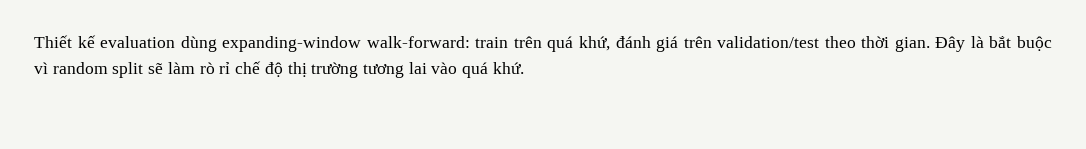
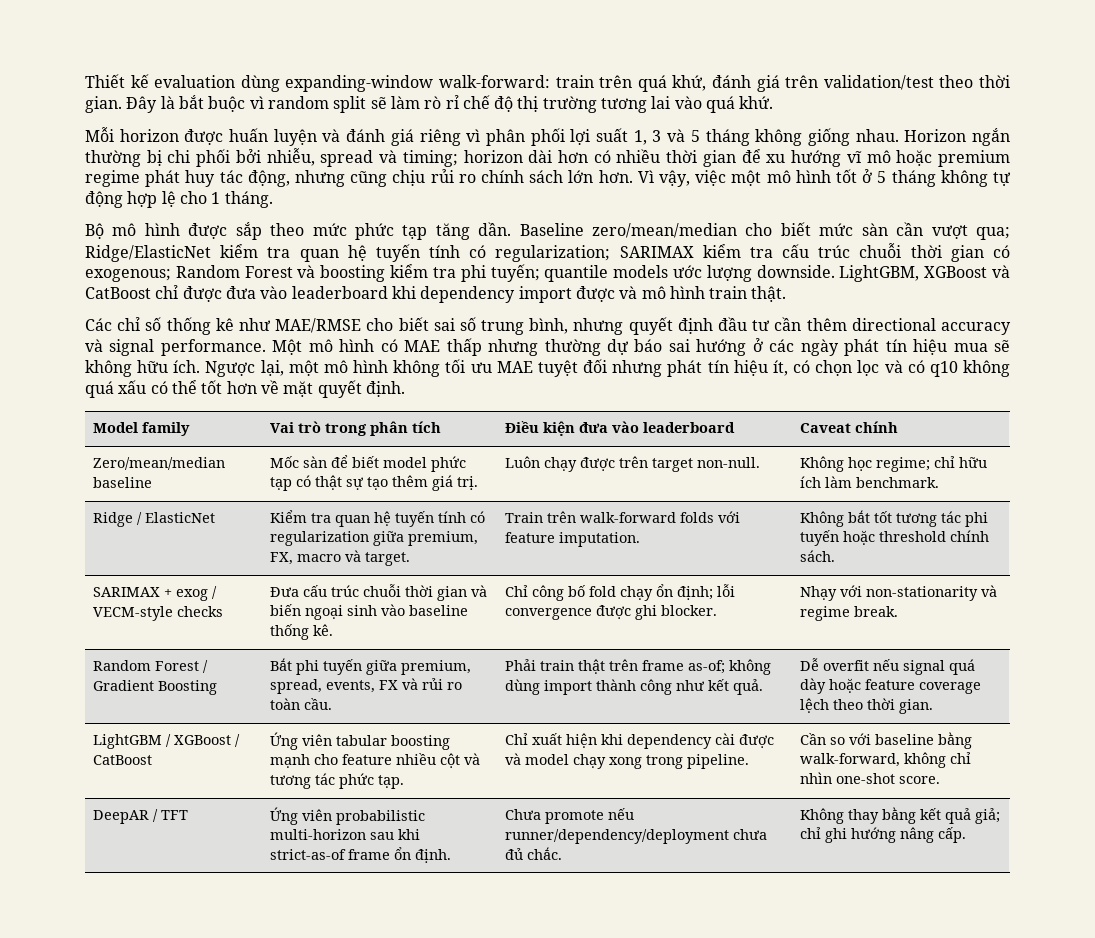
+ Mỗi horizon được huấn luyện và đánh giá riêng vì phân phối lợi suất 1, 3 và 5 tháng không giống nhau. Horizon ngắn thường bị chi phối bởi nhiễu, spread và timing; horizon dài hơn có nhiều thời gian để xu hướng vĩ mô hoặc premium regime phát huy tác động, nhưng cũng chịu rủi ro chính sách lớn hơn. Vì vậy, việc một mô hình tốt ở 5 tháng không tự động hợp lệ cho 1 tháng.
+ Bộ mô hình được sắp theo mức phức tạp tăng dần. Baseline zero/mean/median cho biết mức sàn cần vượt qua; Ridge/ElasticNet kiểm tra quan hệ tuyến tính có regularization; SARIMAX kiểm tra cấu trúc chuỗi thời gian có exogenous; Random Forest và boosting kiểm tra phi tuyến; quantile models ước lượng downside. LightGBM, XGBoost và CatBoost chỉ được đưa vào leaderboard khi dependency import được và mô hình train thật.
+ Các chỉ số thống kê như MAE/RMSE cho biết sai số trung bình, nhưng quyết định đầu tư cần thêm directional accuracy và signal performance. Một mô hình có MAE thấp nhưng thường dự báo sai hướng ở các ngày phát tín hiệu mua sẽ không hữu ích. Ngược lại, một mô hình không tối ưu MAE tuyệt đối nhưng phát tín hiệu ít, có chọn lọc và có q10 không quá xấu có thể tốt hơn về mặt quyết định.
+ Model family | Vai trò trong phân tích | Điều kiện đưa vào leaderboard | Caveat chính
+ Zero/mean/median baseline | Mốc sàn để biết model phức tạp có thật sự tạo thêm giá trị. | Luôn chạy được trên target non-null. | Không học regime; chỉ hữu ích làm benchmark.
+ Ridge / ElasticNet | Kiểm tra quan hệ tuyến tính có regularization giữa premium, FX, macro và target. | Train trên walk-forward folds với feature imputation. | Không bắt tốt tương tác phi tuyến hoặc threshold chính sách.
+ SARIMAX + exog / VECM-style checks | Đưa cấu trúc chuỗi thời gian và biến ngoại sinh vào baseline thống kê. | Chỉ công bố fold chạy ổn định; lỗi convergence được ghi blocker. | Nhạy với non-stationarity và regime break.
+ Random Forest / Gradient Boosting | Bắt phi tuyến giữa premium, spread, events, FX và rủi ro toàn cầu. | Phải train thật trên frame as-of; không dùng import thành công như kết quả. | Dễ overfit nếu signal quá dày hoặc feature coverage lệch theo thời gian.
+ LightGBM / XGBoost / CatBoost | Ứng viên tabular boosting mạnh cho feature nhiều cột và tương tác phức tạp. | Chỉ xuất hiện khi dependency cài được và model chạy xong trong pipeline. | Cần so với baseline bằng walk-forward, không chỉ nhìn one-shot score.
+ DeepAR / TFT | Ứng viên probabilistic multi-horizon sau khi strict-as-of frame ổn định. | Chưa promote nếu runner/dependency/deployment chưa đủ chắc. | Không thay bằng kết quả giả; chỉ ghi hướng nâng cấp.

